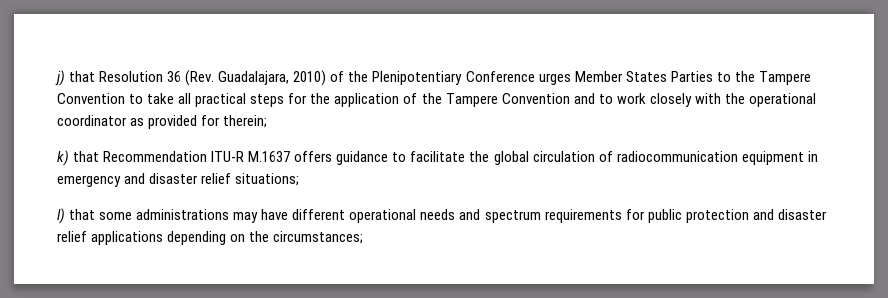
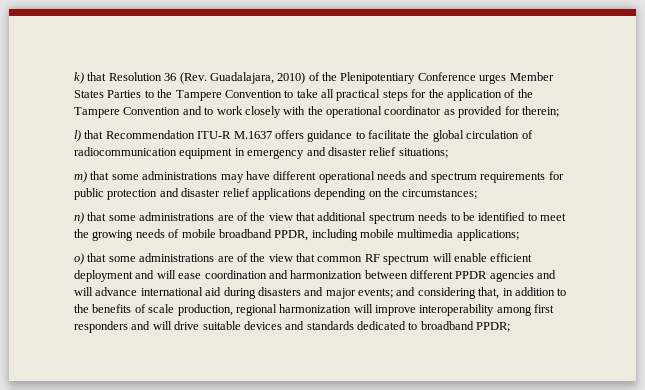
- j) that Resolution 36 (Rev. Guadalajara, 2010) of the Plenipotentiary Conference urges Member States Parties to the Tampere Convention to take all practical steps for the application of the Tampere Convention and to work closely with the operational coordinator as provided for therein;
+ k) that Resolution 36 (Rev. Guadalajara, 2010) of the Plenipotentiary Conference urges Member States Parties to the Tampere Convention to take all practical steps for the application of the Tampere Convention and to work closely with the operational coordinator as provided for therein;
- k) that Recommendation ITU-R M.1637 offers guidance to facilitate the global circulation of radiocommunication equipment in emergency and disaster relief situations;
+ l) that Recommendation ITU-R M.1637 offers guidance to facilitate the global circulation of radiocommunication equipment in emergency and disaster relief situations;
- l) that some administrations may have different operational needs and spectrum requirements for public protection and disaster relief applications depending on the circumstances;
+ m) that some administrations may have different operational needs and spectrum requirements for public protection and disaster relief applications depending on the circumstances;
+ n) that some administrations are of the view that additional spectrum needs to be identified to meet the growing needs of mobile broadband PPDR, including mobile multimedia applications;
+ o) that some administrations are of the view that common RF spectrum will enable efficient deployment and will ease coordination and harmonization between different PPDR agencies and will advance international aid during disasters and major events; and considering that, in addition to the benefits of scale production, regional harmonization will improve interoperability among first responders and will drive suitable devices and standards dedicated to broadband PPDR;

